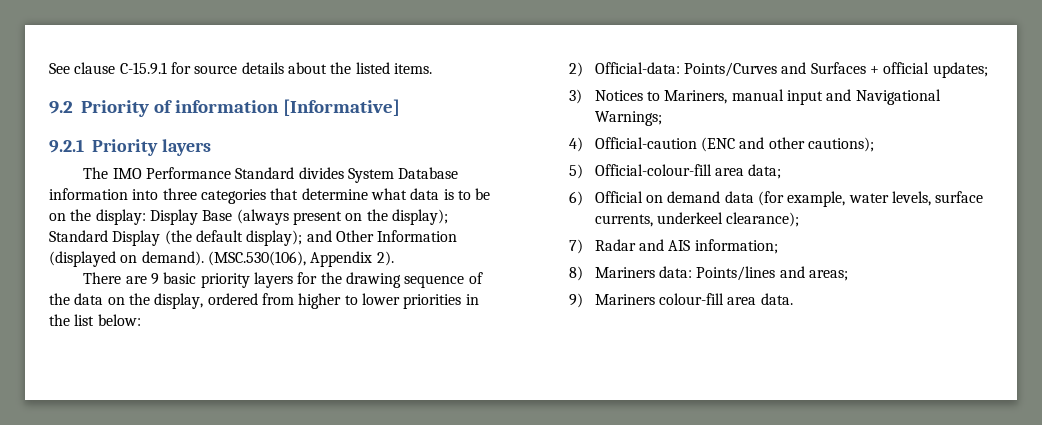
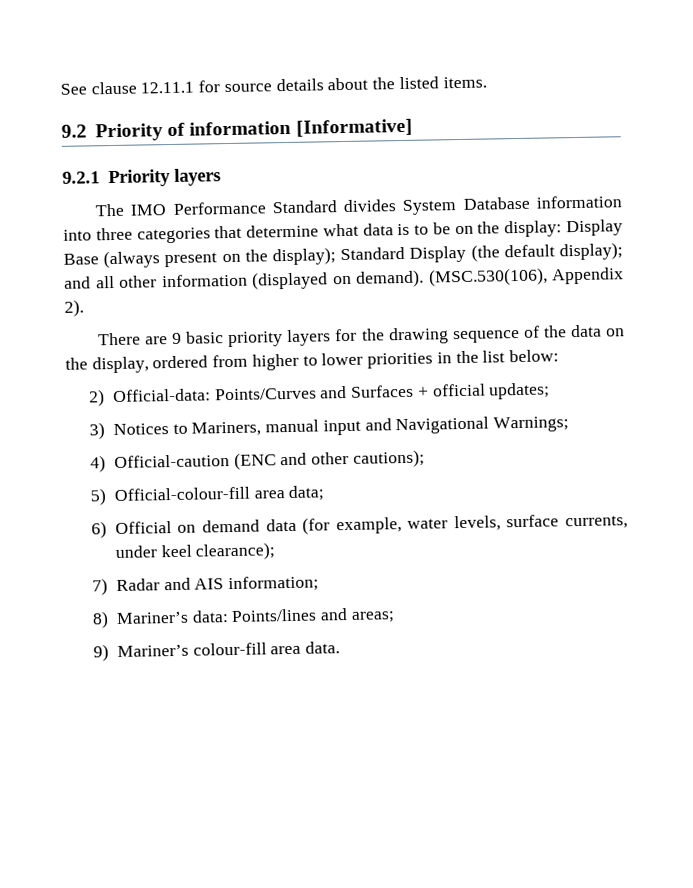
- See clause C-15.9.1 for source details about the listed items.
+ See clause 12.11.1 for source details about the listed items.
- The IMO Performance Standard divides System Database information into three categories that determine what data is to be on the display: Display Base (always present on the display); Standard Display (the default display); and Other Information (displayed on demand).
+ The IMO Performance Standard divides System Database information into three categories that determine what data is to be on the display: Display Base (always present on the display); Standard Display (the default display); and all other information (displayed on demand).
- 6) Official on demand data (for example, water levels, surface currents, underkeel clearance);
+ 6) Official on demand data (for example, water levels, surface currents, under keel clearance);
- 8) Mariners data: Points/lines and areas;
+ 8) Mariner’s data: Points/lines and areas;
- 9) Mariners colour-fill area data.
+ 9) Mariner’s colour-fill area data.

